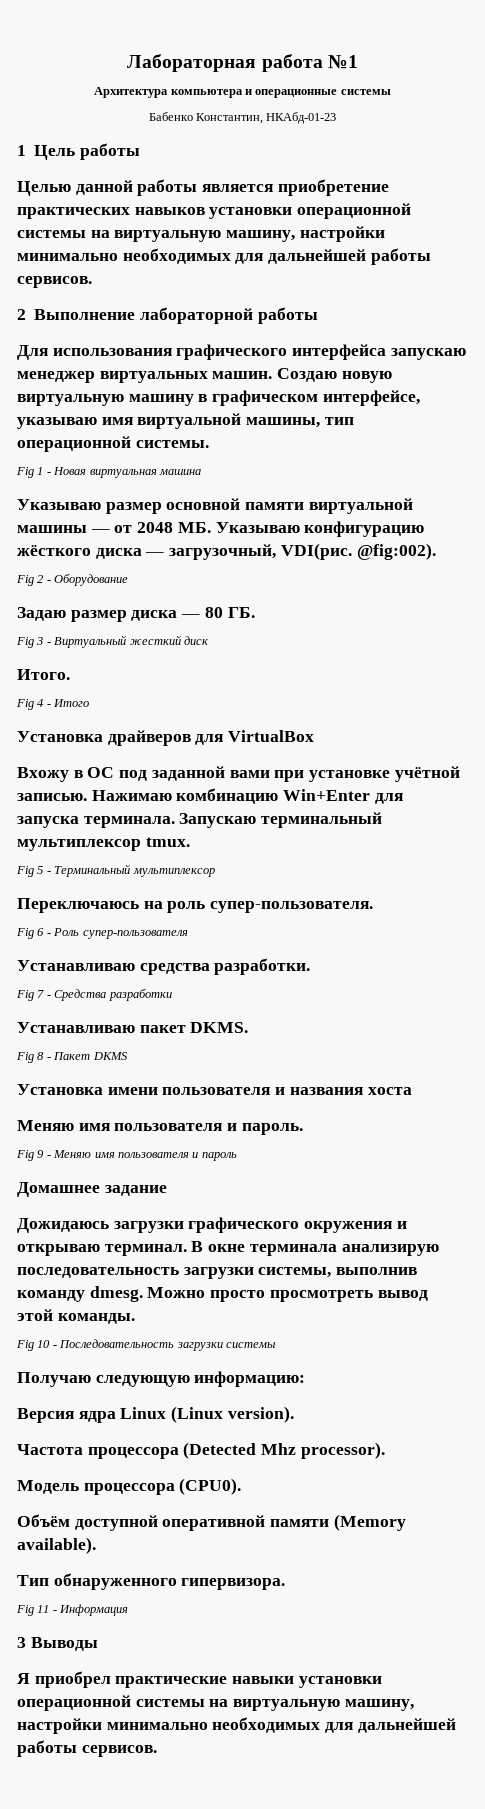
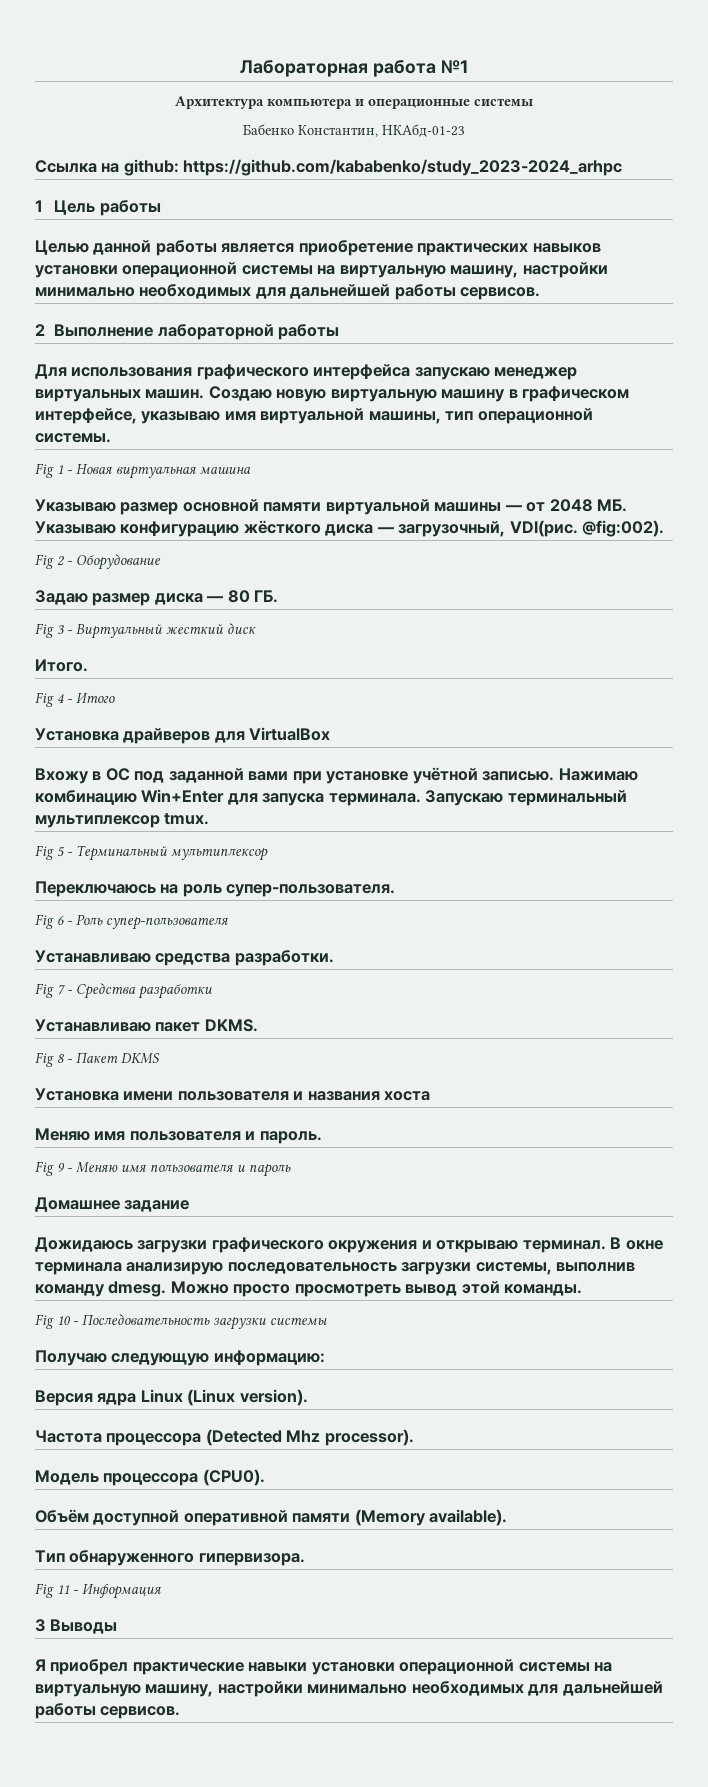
+ Ссылка на github: https://github.com/kababenko/study_2023-2024_arhpc

